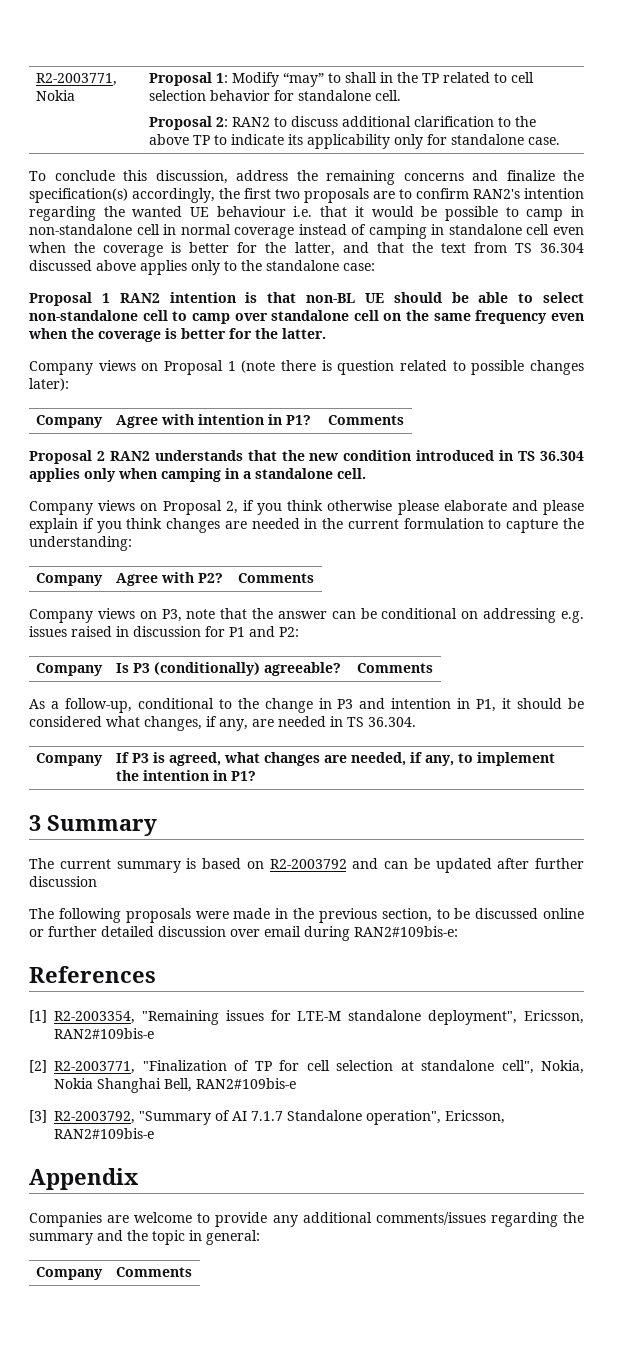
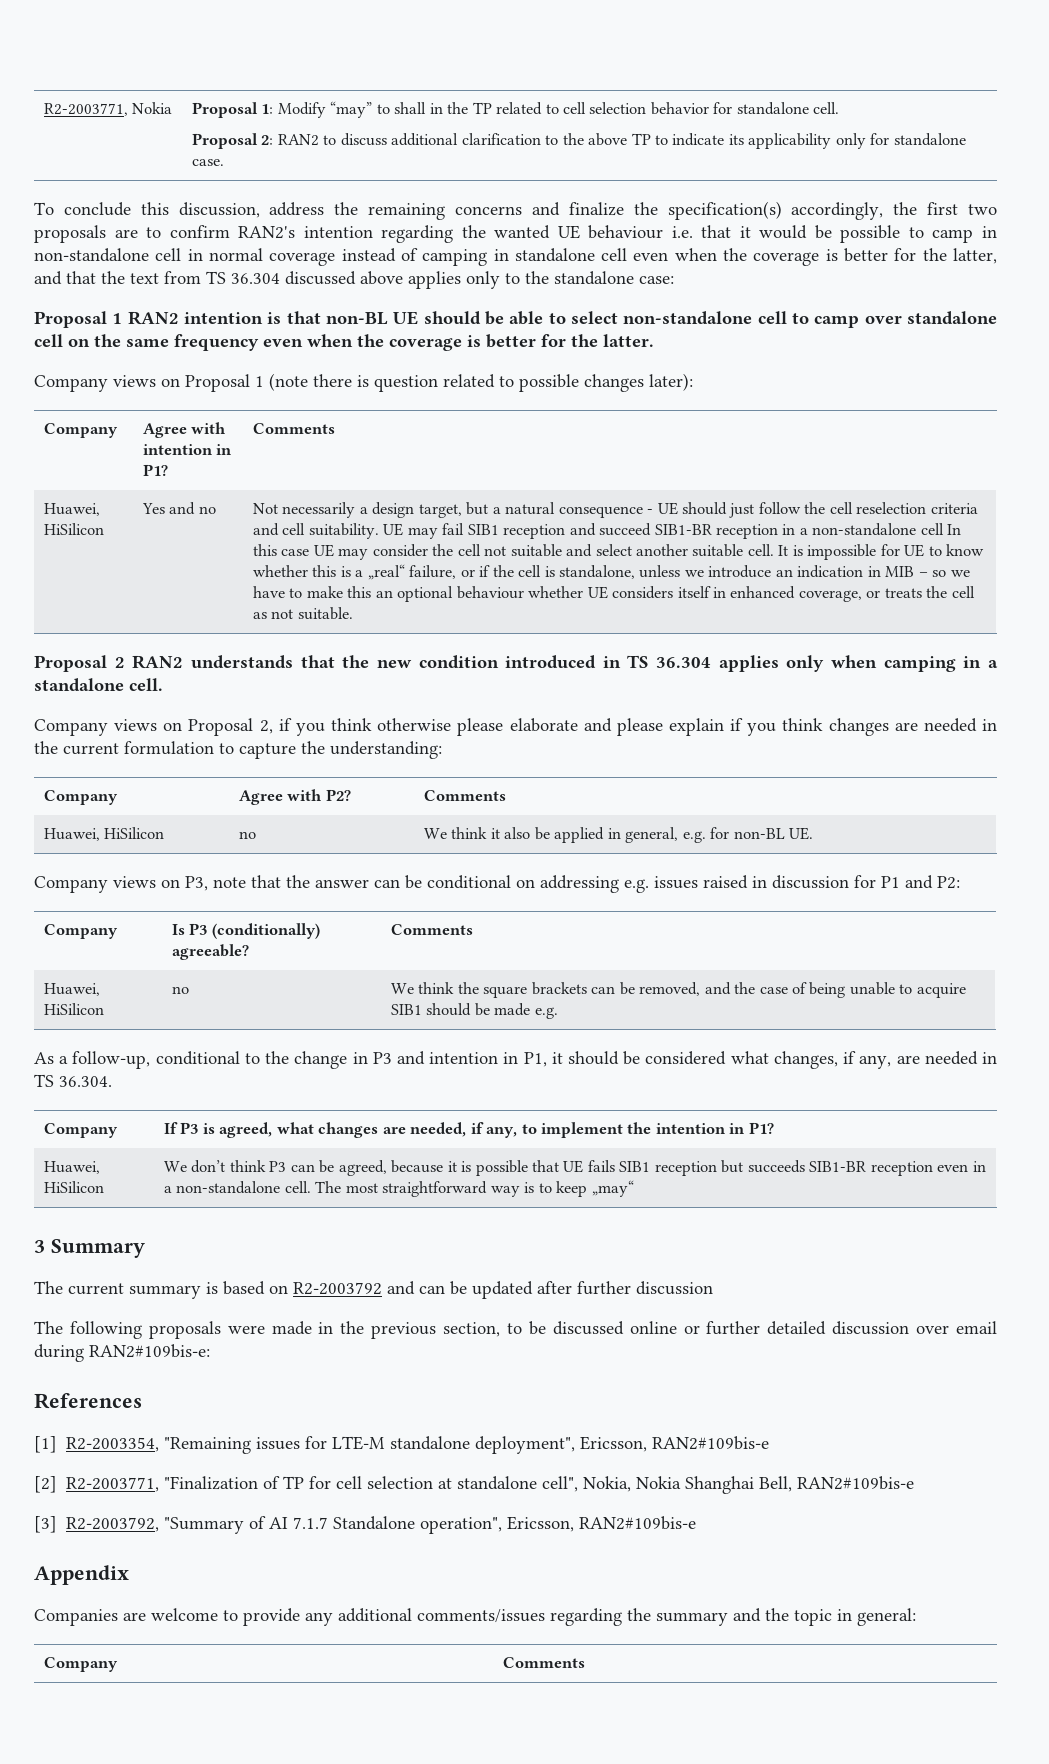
+ Huawei, HiSilicon | Yes and no | Not necessarily a design target, but a natural consequence - UE should just follow the cell reselection criteria and cell suitability. UE may fail SIB1 reception and succeed SIB1-BR reception in a non-standalone cell In this case UE may consider the cell not suitable and select another suitable cell. It is impossible for UE to know whether this is a „real“ failure, or if the cell is standalone, unless we introduce an indication in MIB – so we have to make this an optional behaviour whether UE considers itself in enhanced coverage, or treats the cell as not suitable.
+ Huawei, HiSilicon | no | We think it also be applied in general, e.g. for non-BL UE.
+ Huawei, HiSilicon | no | We think the square brackets can be removed, and the case of being unable to acquire SIB1 should be made e.g.
+ Huawei, HiSilicon | We don’t think P3 can be agreed, because it is possible that UE fails SIB1 reception but succeeds SIB1-BR reception even in a non-standalone cell. The most straightforward way is to keep „may“

